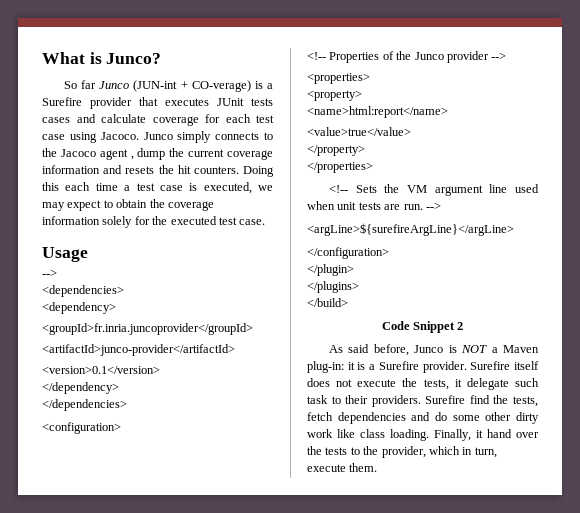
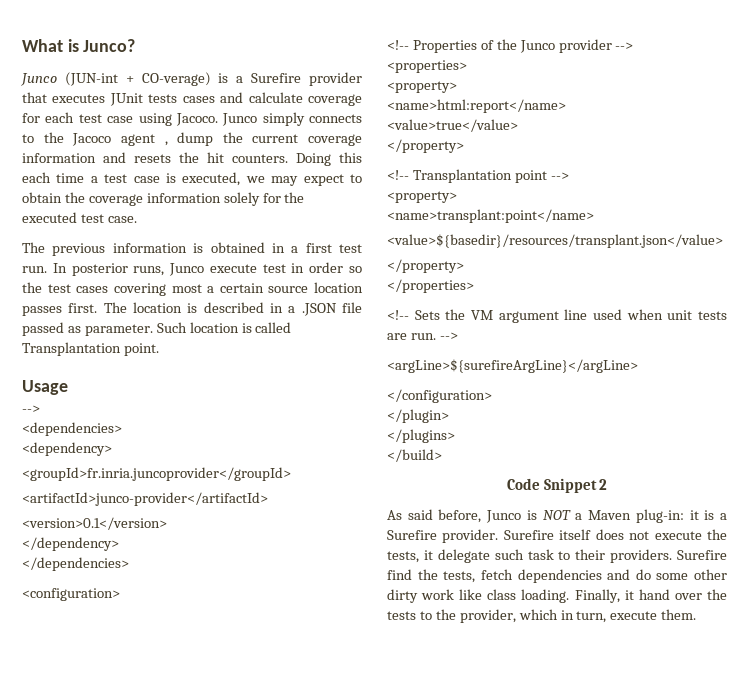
- So far Junco (JUN-int + CO-verage) is a Surefire provider that executes JUnit tests cases and calculate coverage for each test case using Jacoco.
+ Junco (JUN-int + CO-verage) is a Surefire provider that executes JUnit tests cases and calculate coverage for each test case using Jacoco.
+ The previous information is obtained in a first test run. In posterior runs, Junco execute test in order so the test cases covering most a certain source location passes first. The location is described in a .JSON file passed as parameter. Such location is called Transplantation point.
+ <!-- Transplantation point -->
+ <property>
+ <name>transplant:point</name>
+ <value>${basedir}/resources/transplant.json</value>
+ </property>

